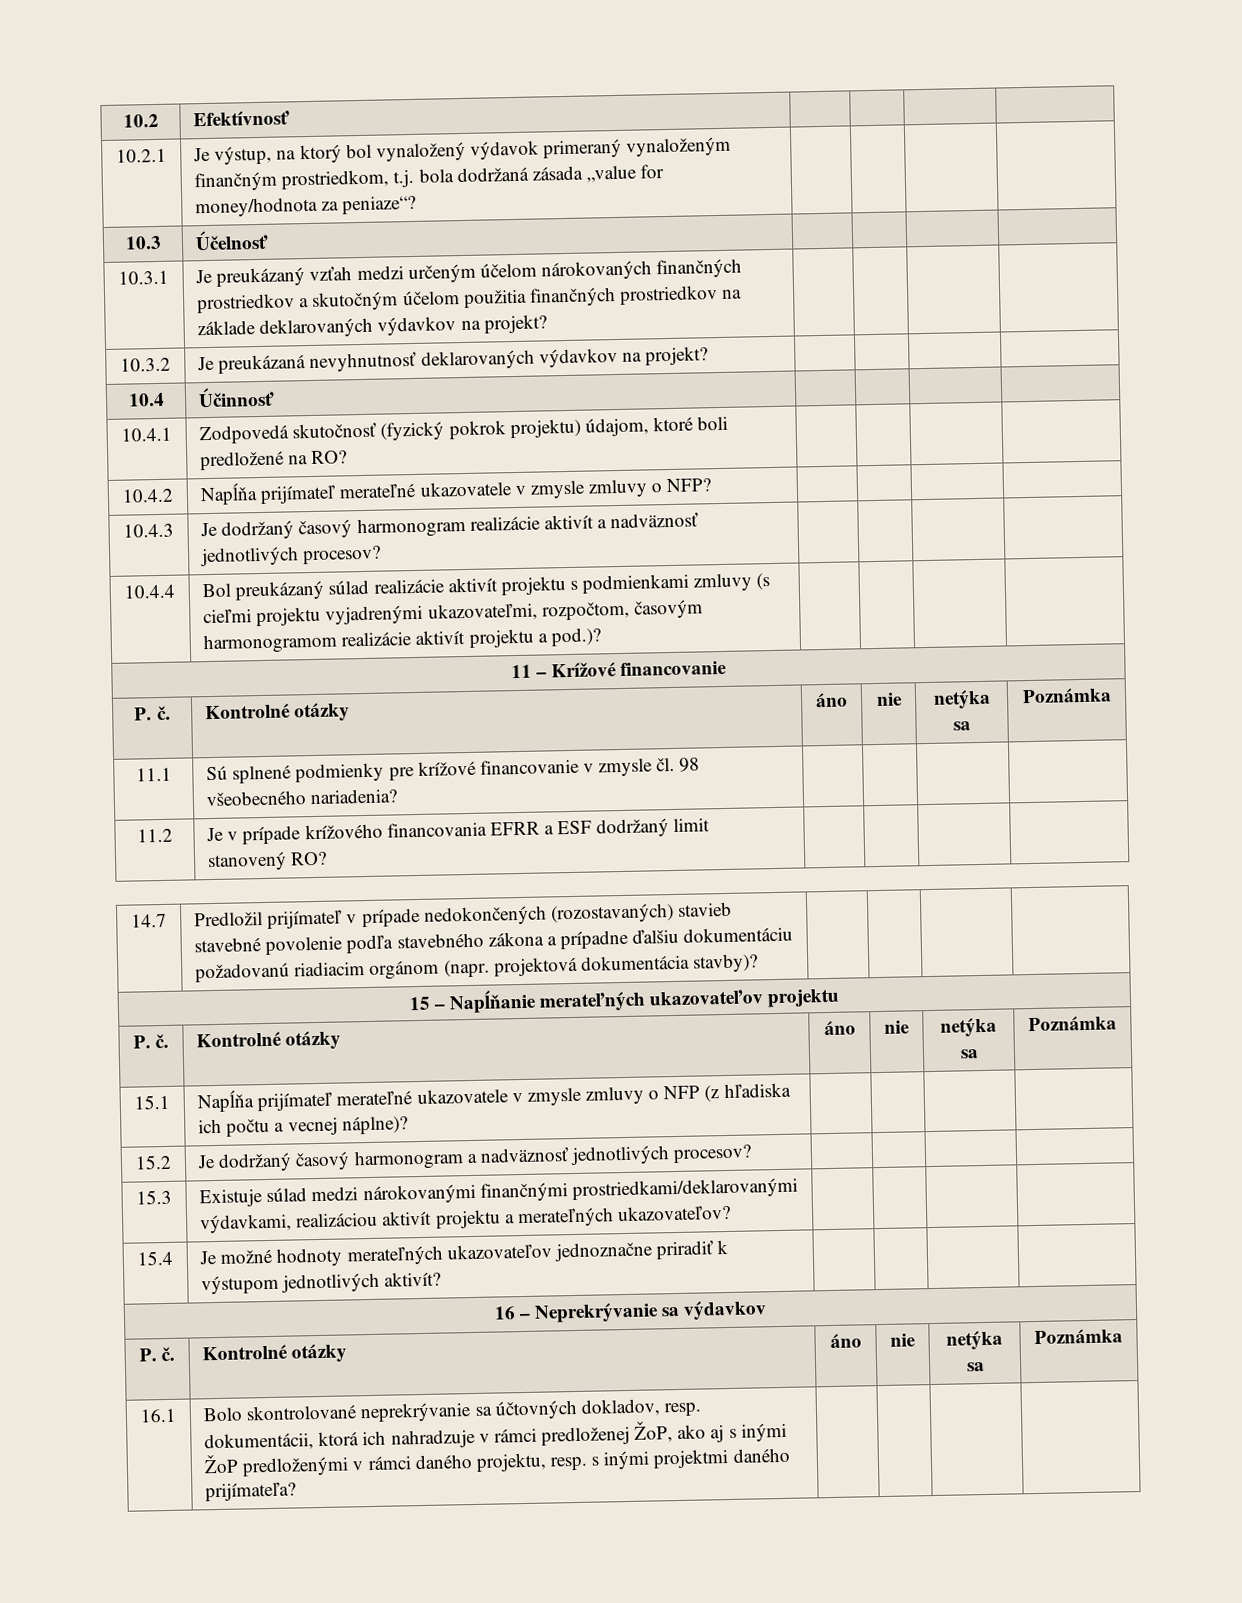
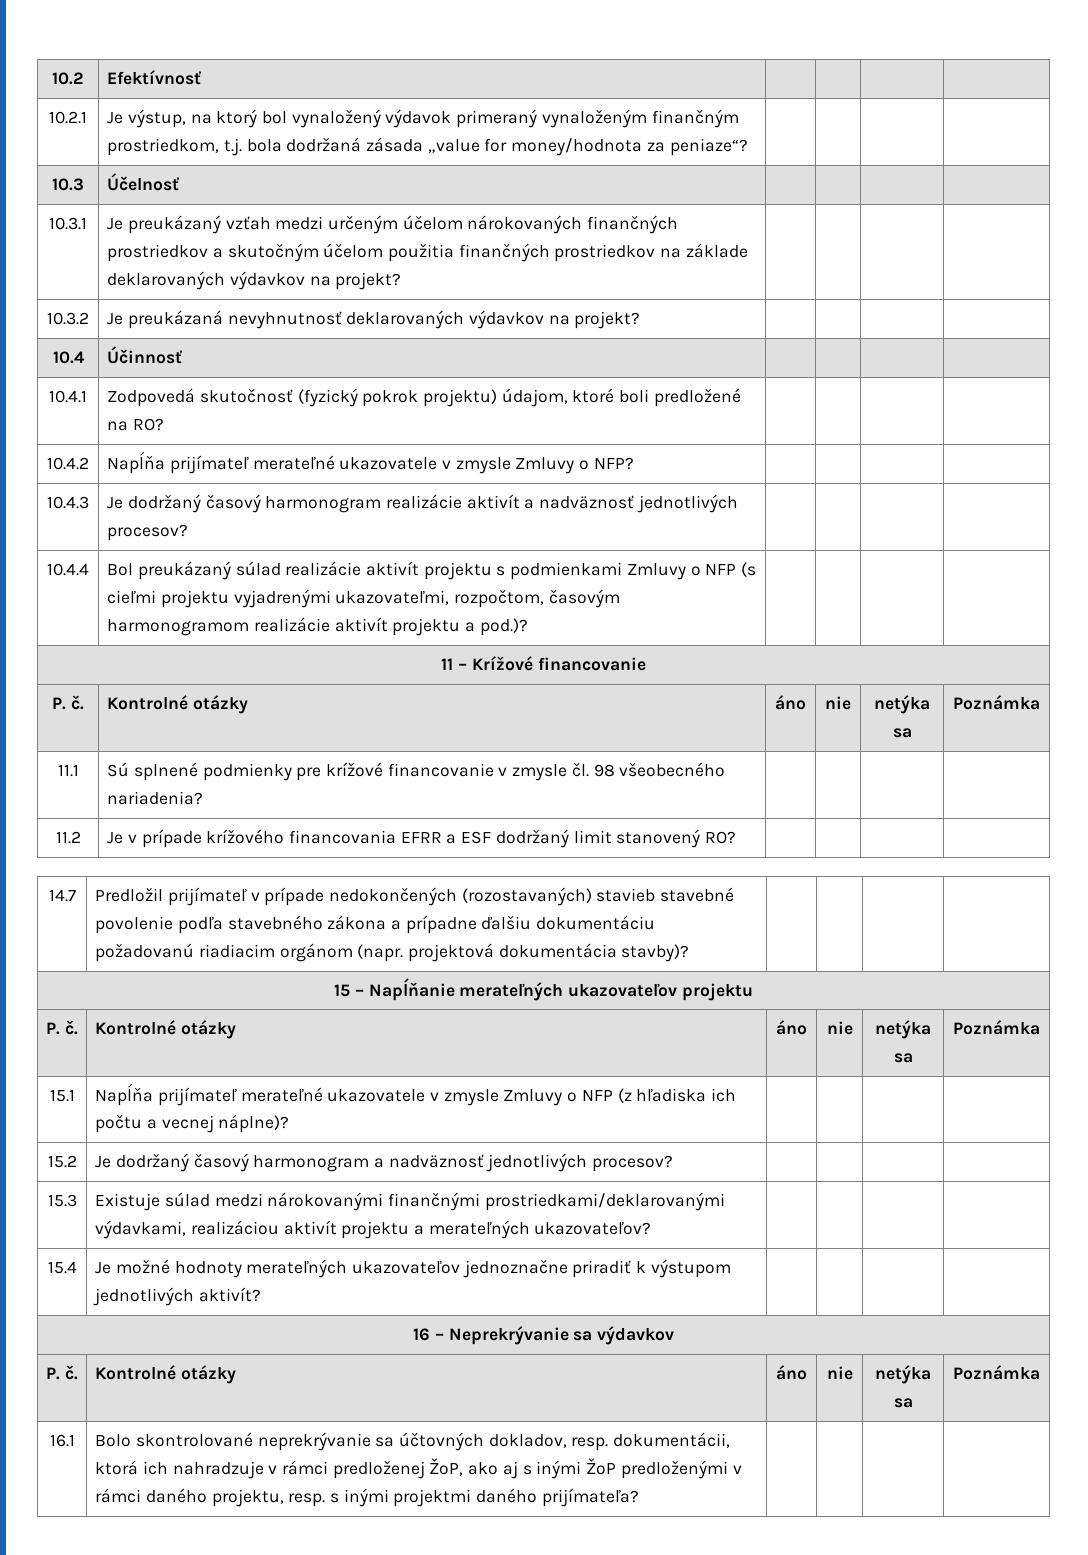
- 10.4.2 | Napĺňa prijímateľ merateľné ukazovatele v zmysle zmluvy o NFP? | | | |
+ 10.4.2 | Napĺňa prijímateľ merateľné ukazovatele v zmysle Zmluvy o NFP? | | | |
- 10.4.4 | Bol preukázaný súlad realizácie aktivít projektu s podmienkami zmluvy (s cieľmi projektu vyjadrenými ukazovateľmi, rozpočtom, časovým harmonogramom realizácie aktivít projektu a pod.)? | | | |
+ 10.4.4 | Bol preukázaný súlad realizácie aktivít projektu s podmienkami Zmluvy o NFP (s cieľmi projektu vyjadrenými ukazovateľmi, rozpočtom, časovým harmonogramom realizácie aktivít projektu a pod.)? | | | |
- 15.1 | Napĺňa prijímateľ merateľné ukazovatele v zmysle zmluvy o NFP (z hľadiska ich počtu a vecnej náplne)? | | | |
+ 15.1 | Napĺňa prijímateľ merateľné ukazovatele v zmysle Zmluvy o NFP (z hľadiska ich počtu a vecnej náplne)? | | | |

